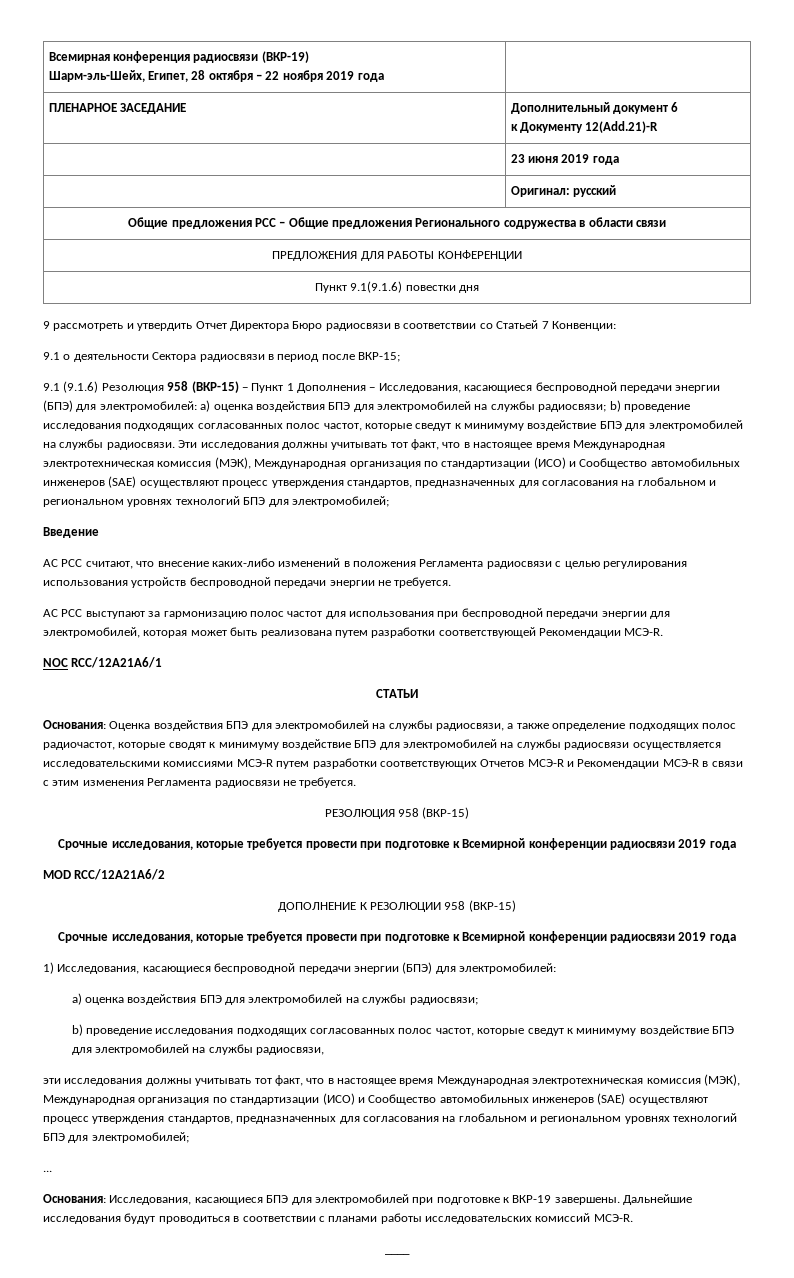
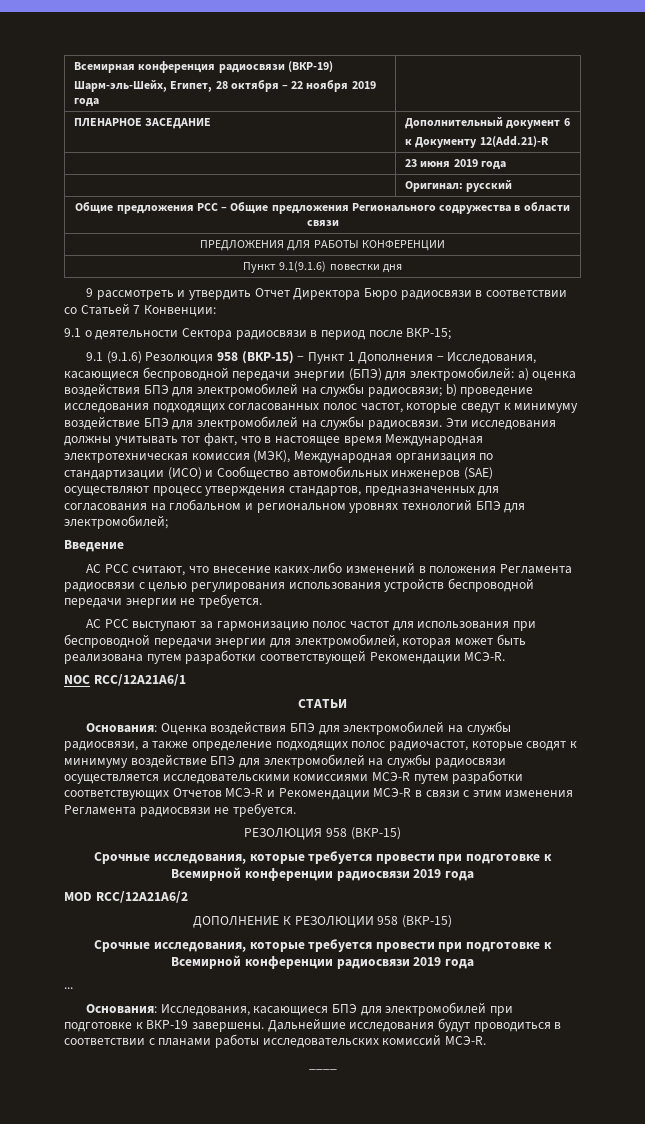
- 1) Исследования, касающиеся беспроводной передачи энергии (БПЭ) для электромобилей:
- a) оценка воздействия БПЭ для электромобилей на службы радиосвязи;
- b) проведение исследования подходящих согласованных полос частот, которые сведут к минимуму воздействие БПЭ для электромобилей на службы радиосвязи,
- эти исследования должны учитывать тот факт, что в настоящее время Международная электротехническая комиссия (МЭК), Международная организация по стандартизации (ИСО) и Сообщество автомобильных инженеров (SAE) осуществляют процесс утверждения стандартов, предназначенных для согласования на глобальном и региональном уровнях технологий БПЭ для электромобилей;

